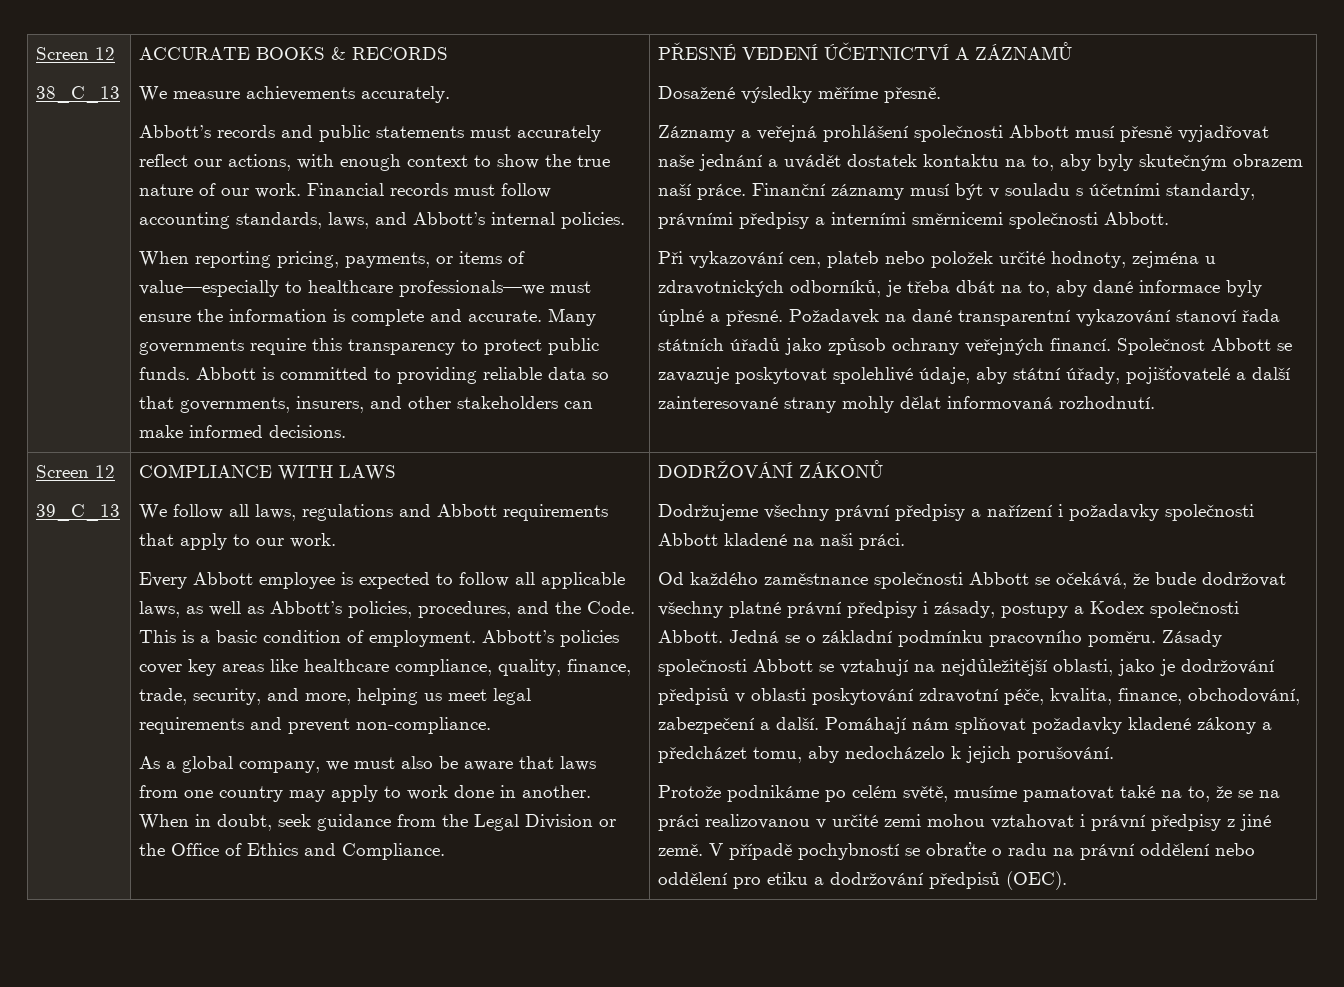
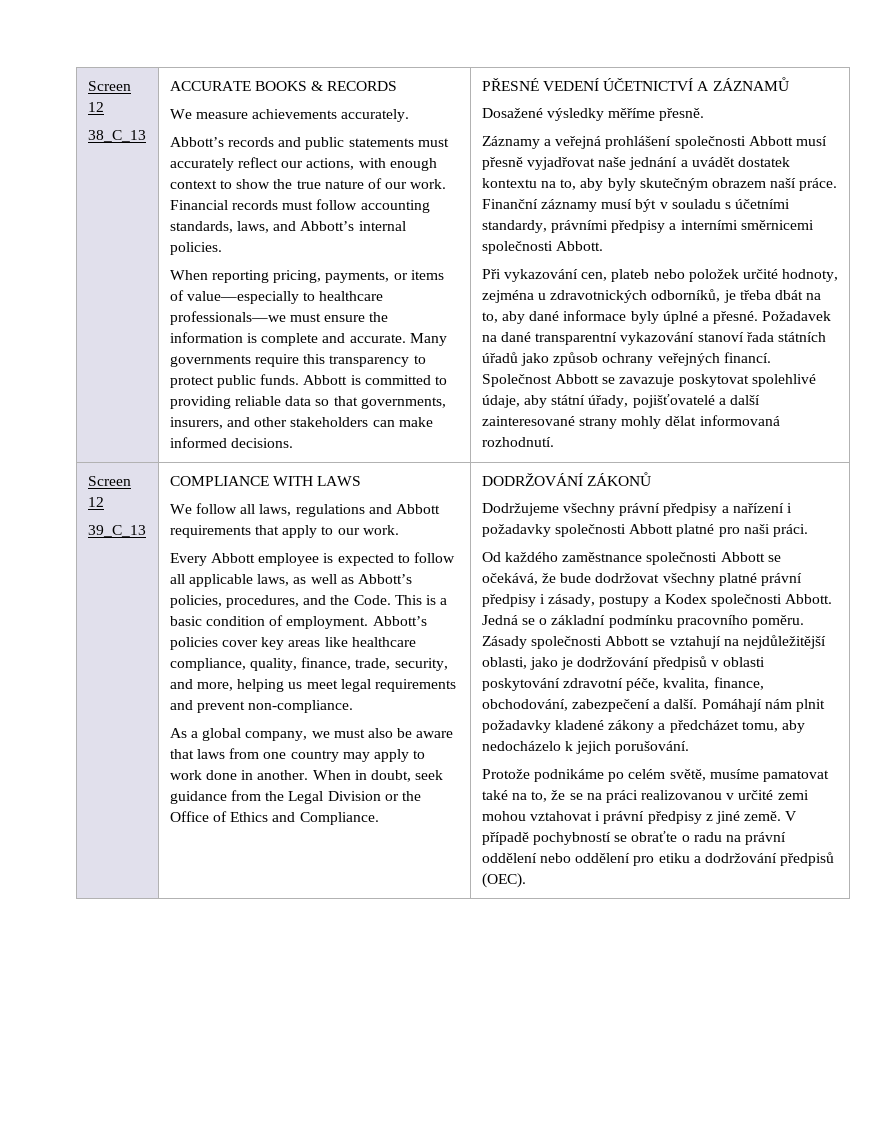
- Záznamy a veřejná prohlášení společnosti Abbott musí přesně vyjadřovat naše jednání a uvádět dostatek kontaktu na to, aby byly skutečným obrazem naší práce.
+ Záznamy a veřejná prohlášení společnosti Abbott musí přesně vyjadřovat naše jednání a uvádět dostatek kontextu na to, aby byly skutečným obrazem naší práce.
- Dodržujeme všechny právní předpisy a nařízení i požadavky společnosti Abbott kladené na naši práci.
+ Dodržujeme všechny právní předpisy a nařízení i požadavky společnosti Abbott platné pro naši práci.
- Pomáhají nám splňovat požadavky kladené zákony a předcházet tomu, aby nedocházelo k jejich porušování.
+ Pomáhají nám plnit požadavky kladené zákony a předcházet tomu, aby nedocházelo k jejich porušování.

